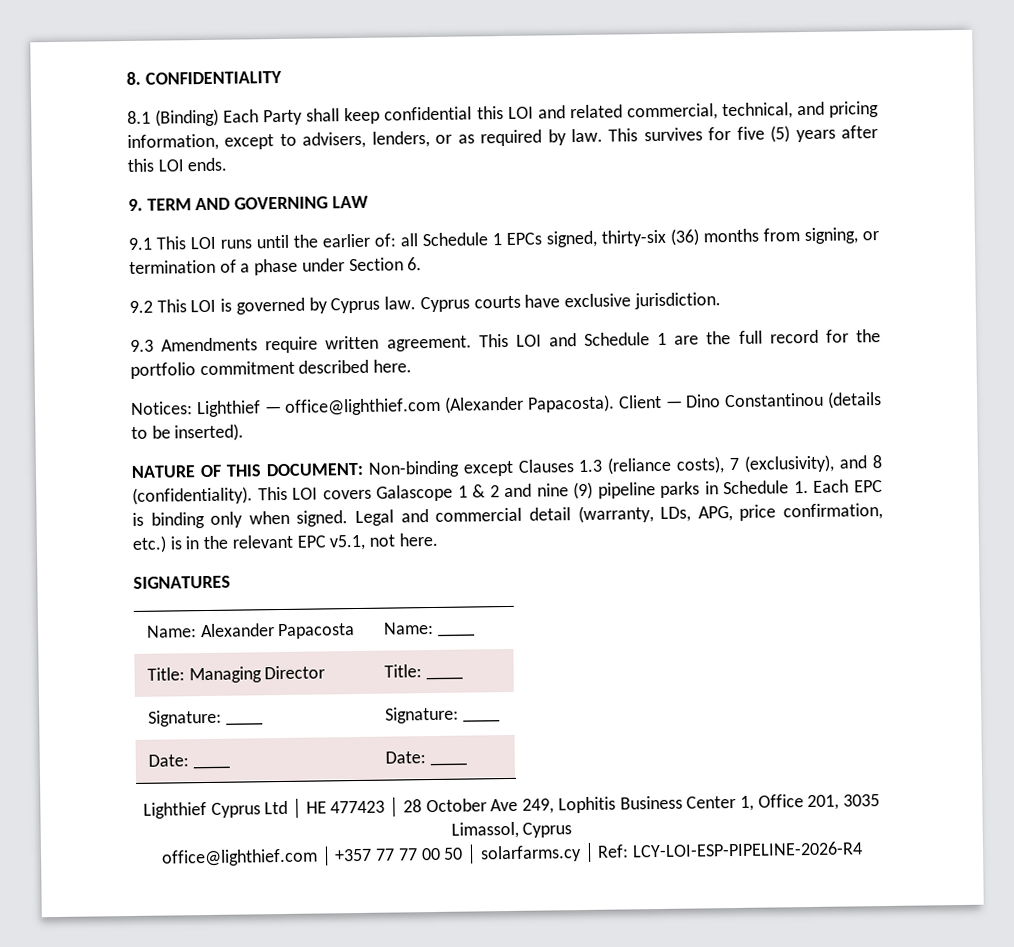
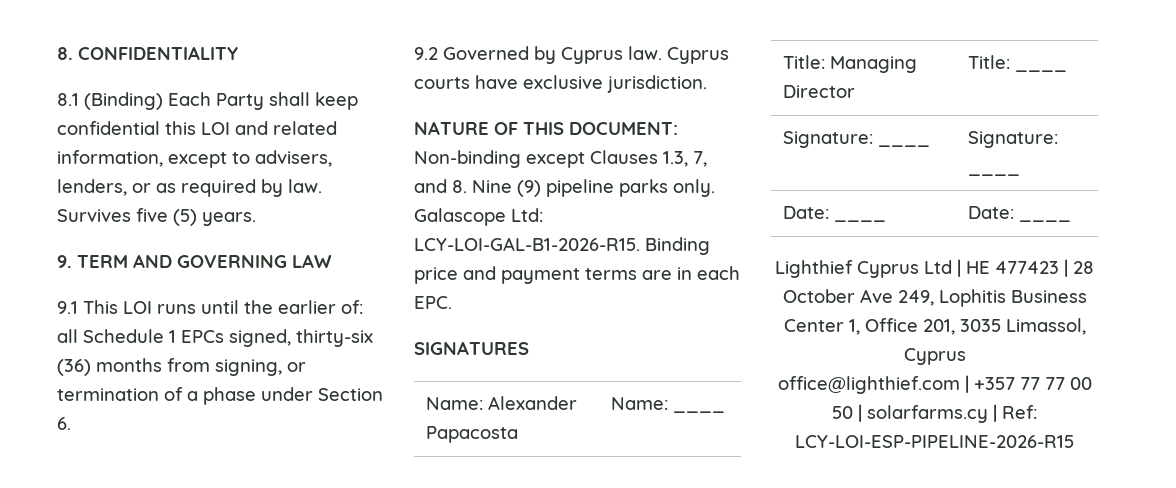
- 8.1 (Binding) Each Party shall keep confidential this LOI and related commercial, technical, and pricing information, except to advisers, lenders, or as required by law.
+ 8.1 (Binding) Each Party shall keep confidential this LOI and related information, except to advisers, lenders, or as required by law.
- This survives for five (5) years after this LOI ends.
+ Survives five (5) years.
- 9.2 This LOI is governed by Cyprus law.
+ 9.2 Governed by Cyprus law.
- 9.3 Amendments require written agreement. This LOI and Schedule 1 are the full record for the portfolio commitment described here.
- Notices: Lighthief — office@lighthief.com (Alexander Papacosta). Client — Dino Constantinou (details to be inserted).
- NATURE OF THIS DOCUMENT: Non-binding except Clauses 1.3 (reliance costs), 7 (exclusivity), and 8 (confidentiality). This LOI covers Galascope 1 & 2 and nine (9) pipeline parks in Schedule 1. Each EPC is binding only when signed. Legal and commercial detail (warranty, LDs, APG, price confirmation, etc.) is in the relevant EPC v5.1, not here.
+ NATURE OF THIS DOCUMENT: Non-binding except Clauses 1.3, 7, and 8. Nine (9) pipeline parks only. Galascope Ltd: LCY-LOI-GAL-B1-2026-R15. Binding price and payment terms are in each EPC.
- Lighthief Cyprus Ltd │ HE 477423 │ 28 October Ave 249, Lophitis Business Center 1, Office 201, 3035 Limassol, Cyprus
+ Lighthief Cyprus Ltd | HE 477423 | 28 October Ave 249, Lophitis Business Center 1, Office 201, 3035 Limassol, Cyprus
- office@lighthief.com │ +357 77 77 00 50 │ solarfarms.cy │ Ref: LCY-LOI-ESP-PIPELINE-2026-R4
+ office@lighthief.com | +357 77 77 00 50 | solarfarms.cy | Ref: LCY-LOI-ESP-PIPELINE-2026-R15

